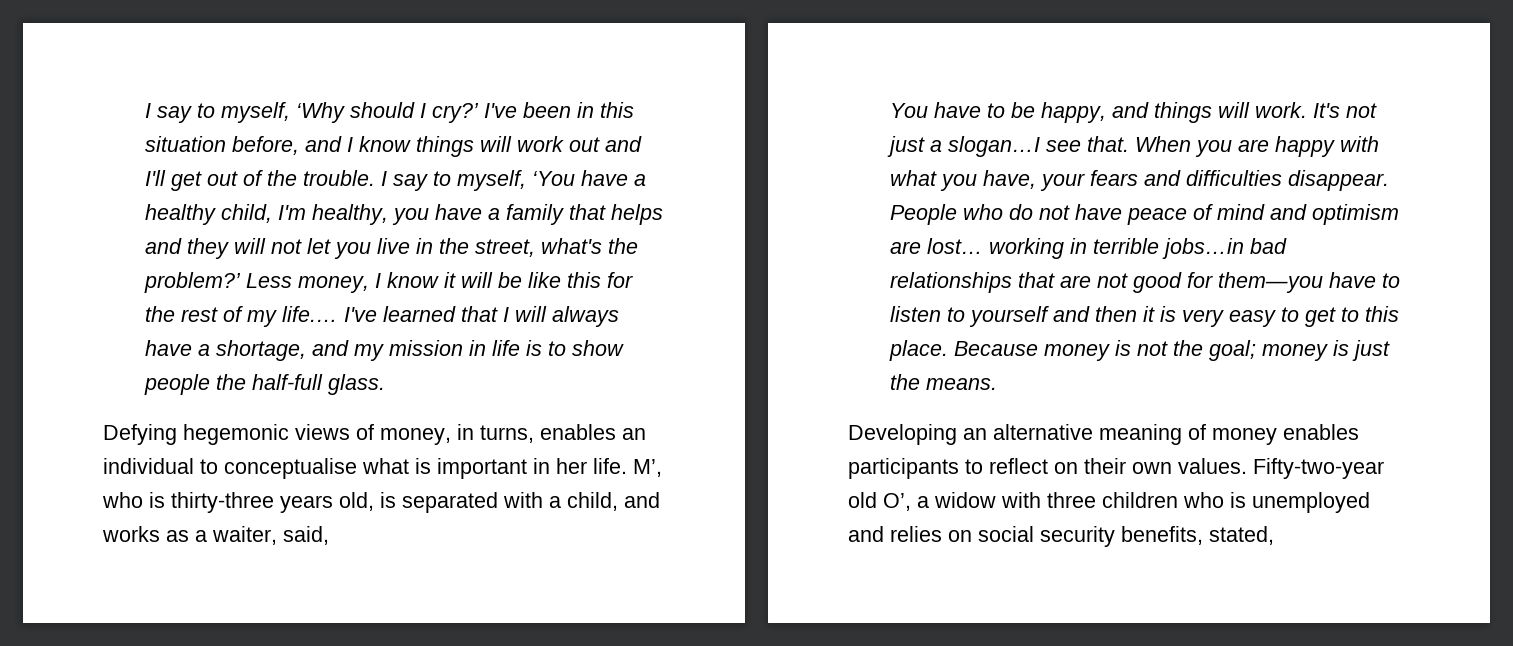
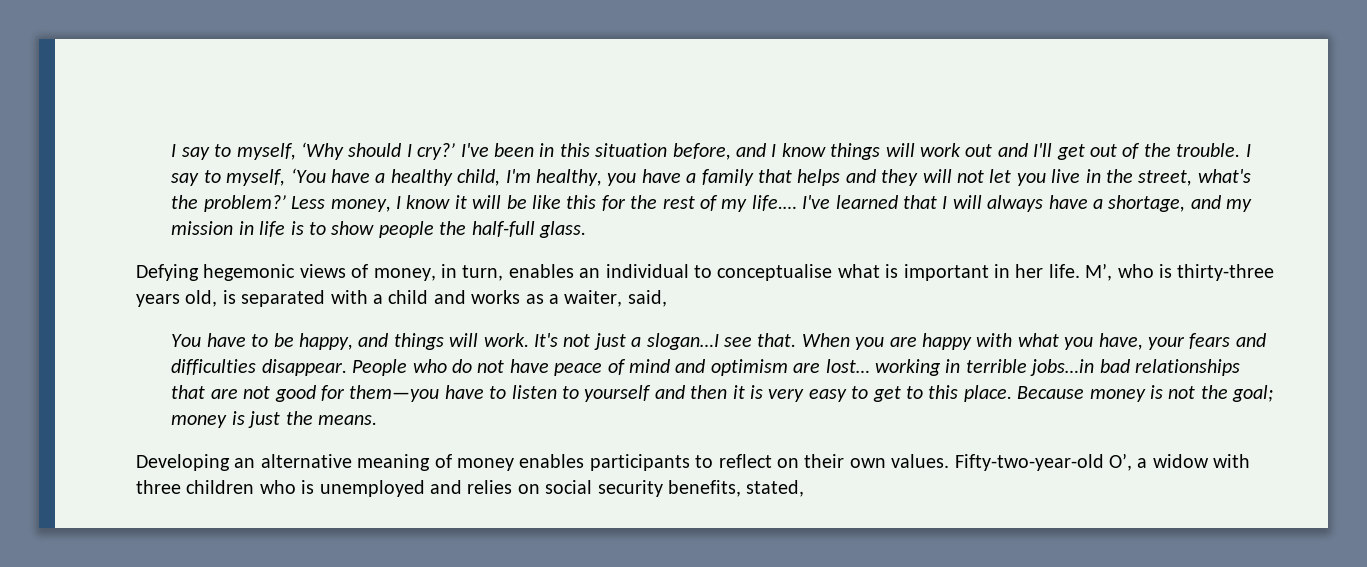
- Defying hegemonic views of money, in turns, enables an individual to conceptualise what is important in her life.
+ Defying hegemonic views of money, in turn, enables an individual to conceptualise what is important in her life.
- M’, who is thirty-three years old, is separated with a child, and works as a waiter, said,
+ M’, who is thirty-three years old, is separated with a child and works as a waiter, said,
- Fifty-two-year old O’, a widow with three children who is unemployed and relies on social security benefits, stated,
+ Fifty-two-year-old O’, a widow with three children who is unemployed and relies on social security benefits, stated,

